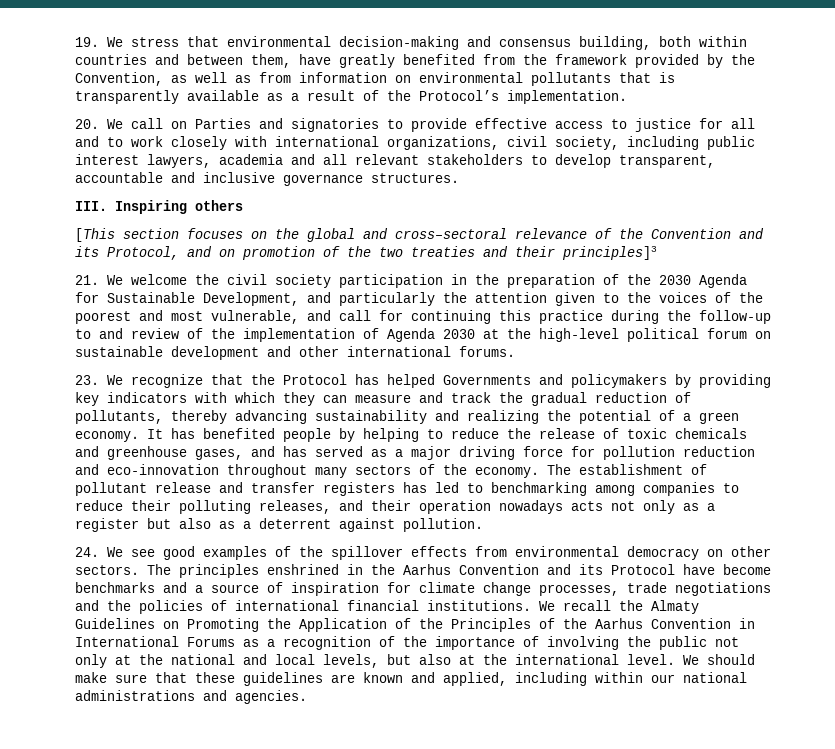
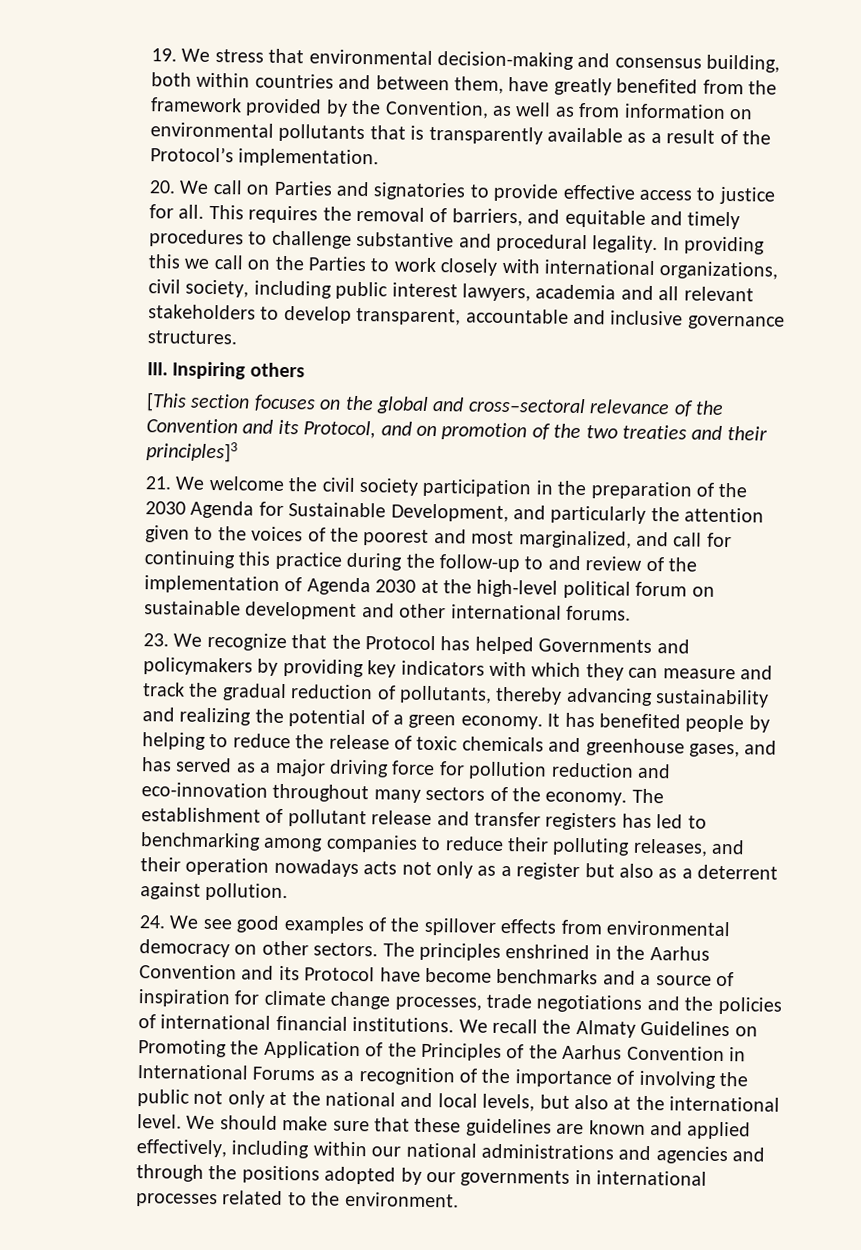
- 20. We call on Parties and signatories to provide effective access to justice for all and to work closely with international organizations, civil society, including public interest lawyers, academia and all relevant stakeholders to develop transparent, accountable and inclusive governance structures.
+ 20. We call on Parties and signatories to provide effective access to justice for all. This requires the removal of barriers, and equitable and timely procedures to challenge substantive and procedural legality. In providing this we call on the Parties to work closely with international organizations, civil society, including public interest lawyers, academia and all relevant stakeholders to develop transparent, accountable and inclusive governance structures.
- 21. We welcome the civil society participation in the preparation of the 2030 Agenda for Sustainable Development, and particularly the attention given to the voices of the poorest and most vulnerable, and call for continuing this practice during the follow-up to and review of the implementation of Agenda 2030 at the high-level political forum on sustainable development and other international forums.
+ 21. We welcome the civil society participation in the preparation of the 2030 Agenda for Sustainable Development, and particularly the attention given to the voices of the poorest and most marginalized, and call for continuing this practice during the follow-up to and review of the implementation of Agenda 2030 at the high-level political forum on sustainable development and other international forums.
- We should make sure that these guidelines are known and applied, including within our national administrations and agencies.
+ We should make sure that these guidelines are known and applied effectively, including within our national administrations and agencies and through the positions adopted by our governments in international processes related to the environment.

